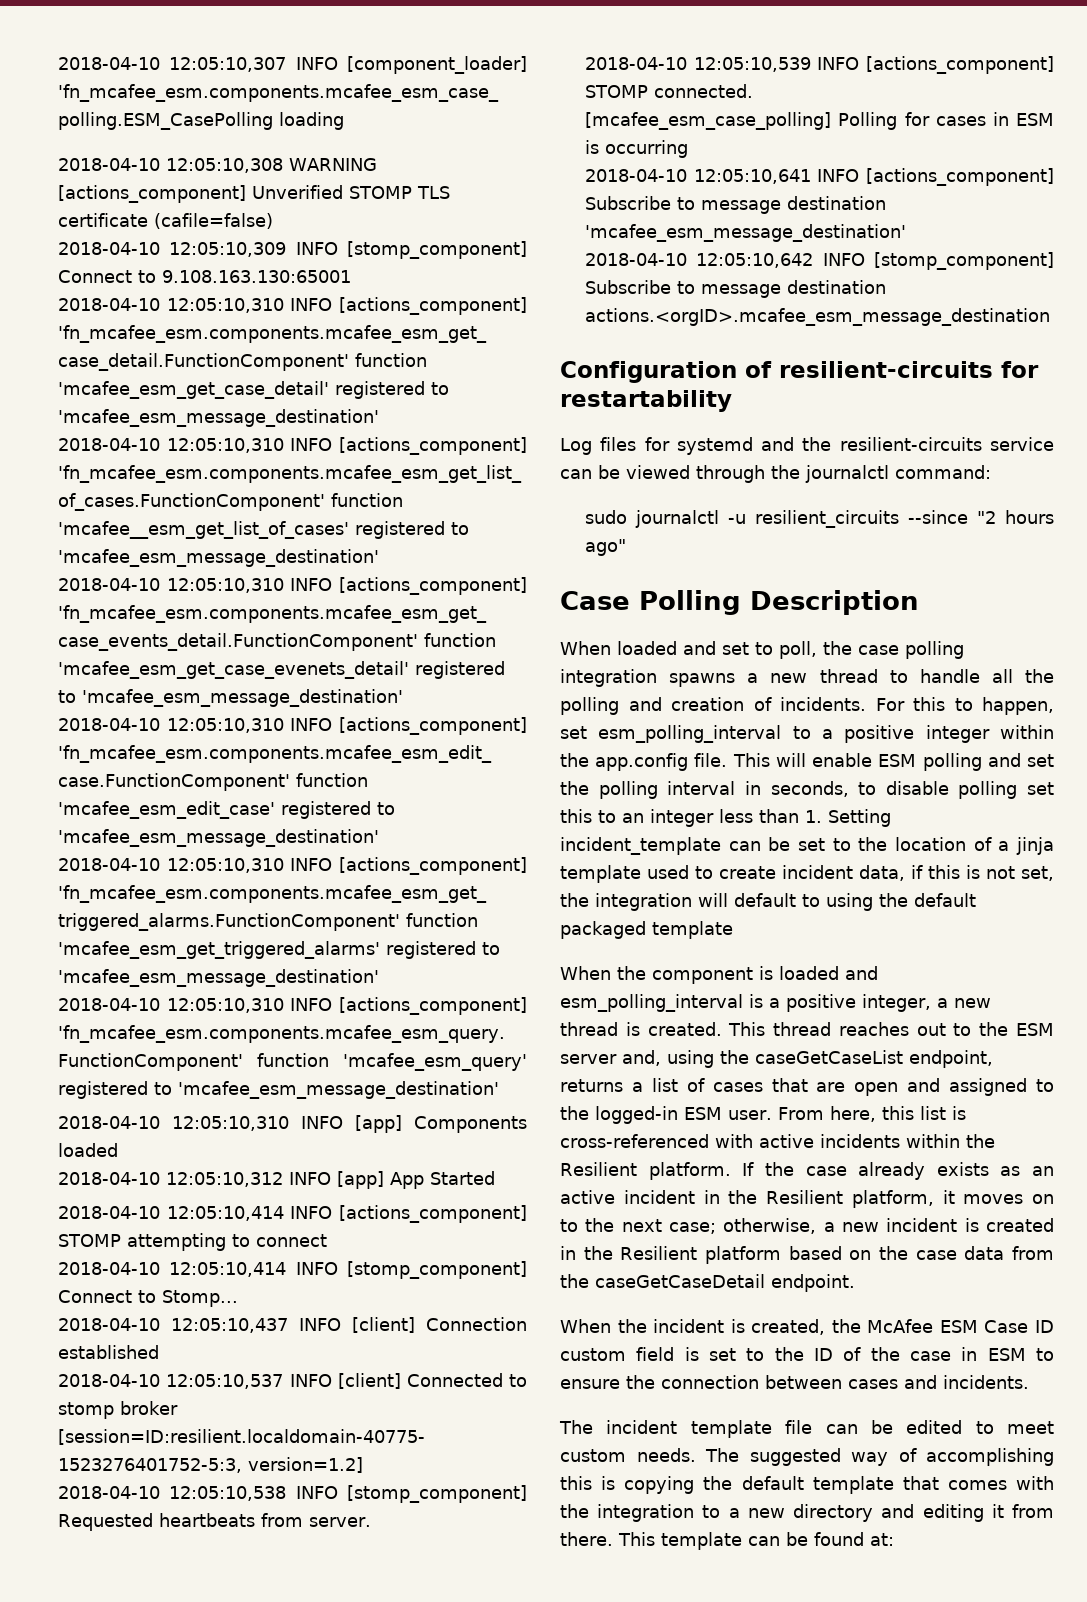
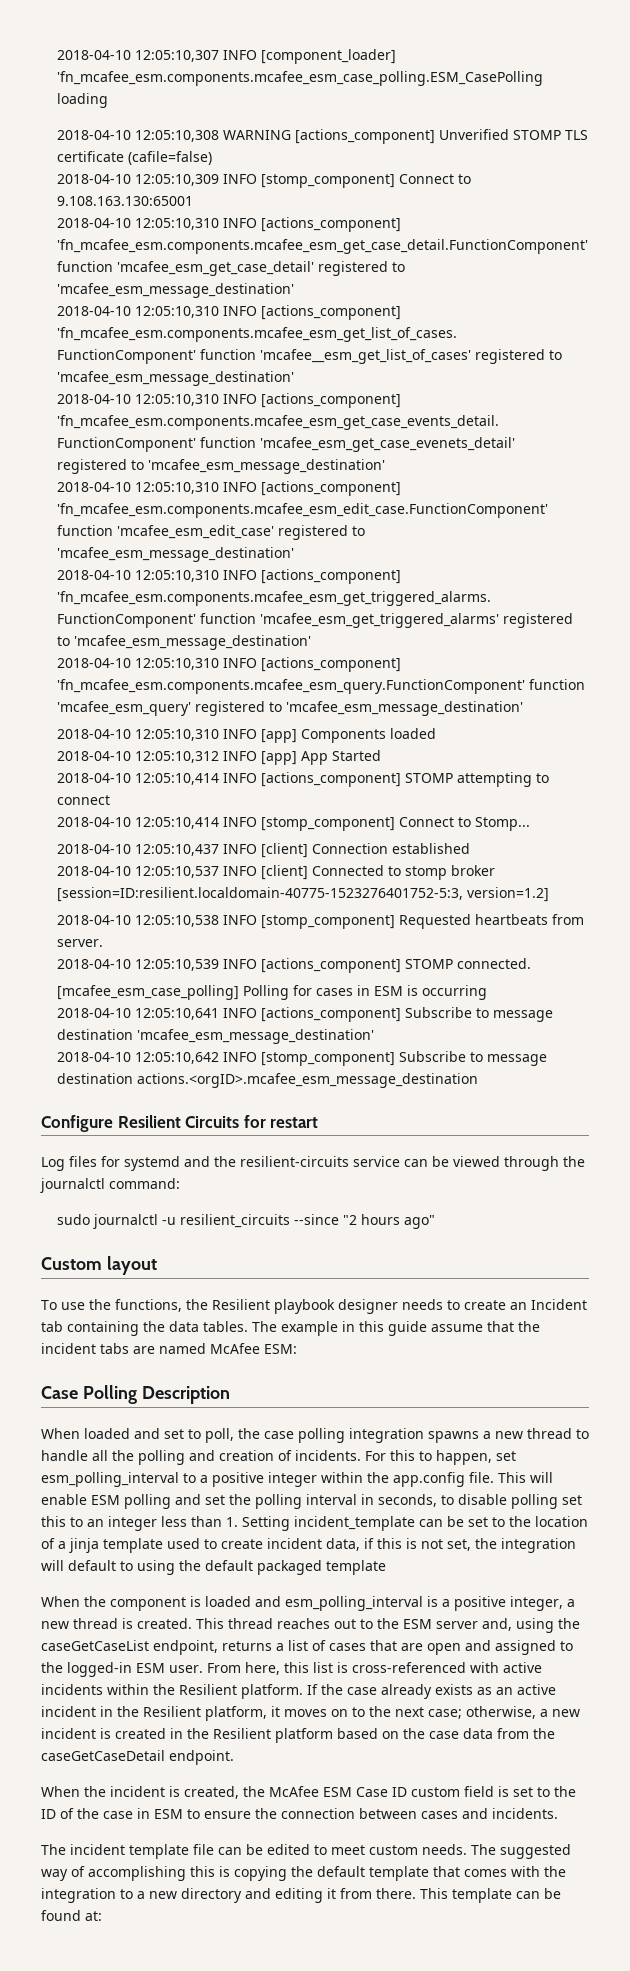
- Configuration of resilient-circuits for restartability
+ Configure Resilient Circuits for restart
+ Custom layout
+ To use the functions, the Resilient playbook designer needs to create an Incident tab containing the data tables. The example in this guide assume that the incident tabs are named McAfee ESM:

